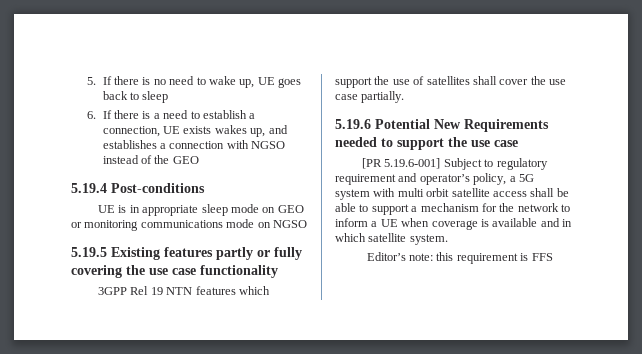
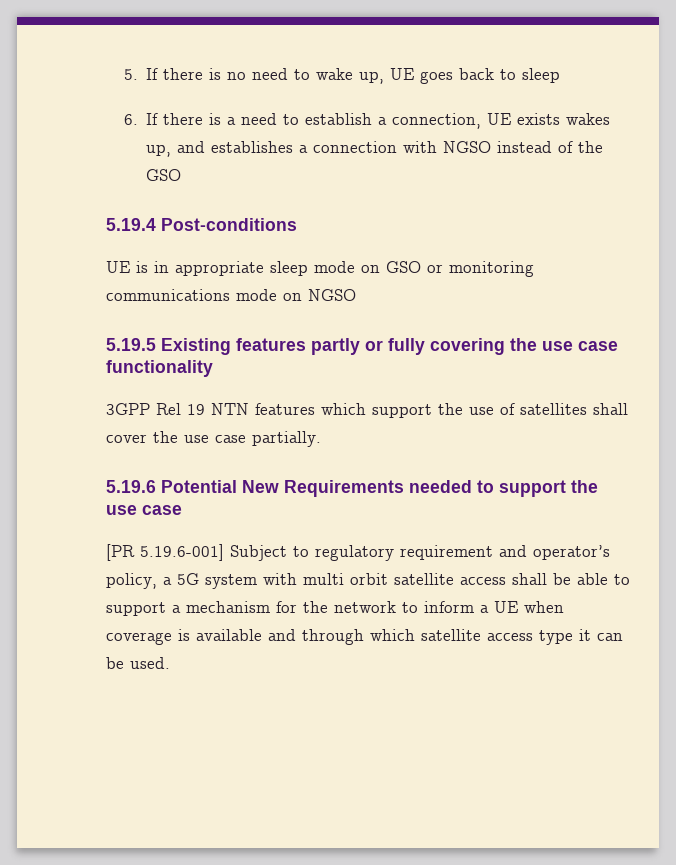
- 6. If there is a need to establish a connection, UE exists wakes up, and establishes a connection with NGSO instead of the GEO
+ 6. If there is a need to establish a connection, UE exists wakes up, and establishes a connection with NGSO instead of the GSO
- UE is in appropriate sleep mode on GEO or monitoring communications mode on NGSO
+ UE is in appropriate sleep mode on GSO or monitoring communications mode on NGSO
- [PR 5.19.6-001] Subject to regulatory requirement and operator’s policy, a 5G system with multi orbit satellite access shall be able to support a mechanism for the network to inform a UE when coverage is available and in which satellite system.
- Editor’s note: this requirement is FFS
+ [PR 5.19.6-001] Subject to regulatory requirement and operator’s policy, a 5G system with multi orbit satellite access shall be able to support a mechanism for the network to inform a UE when coverage is available and through which satellite access type it can be used.

